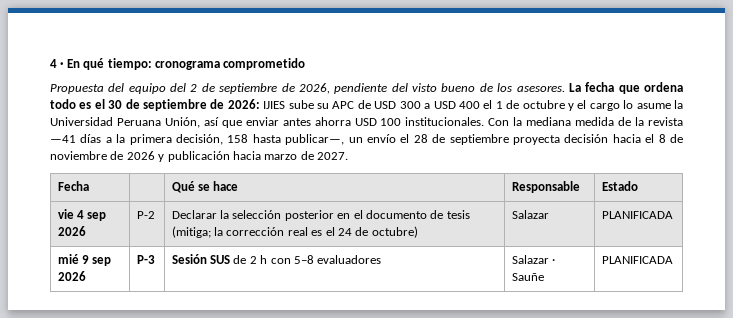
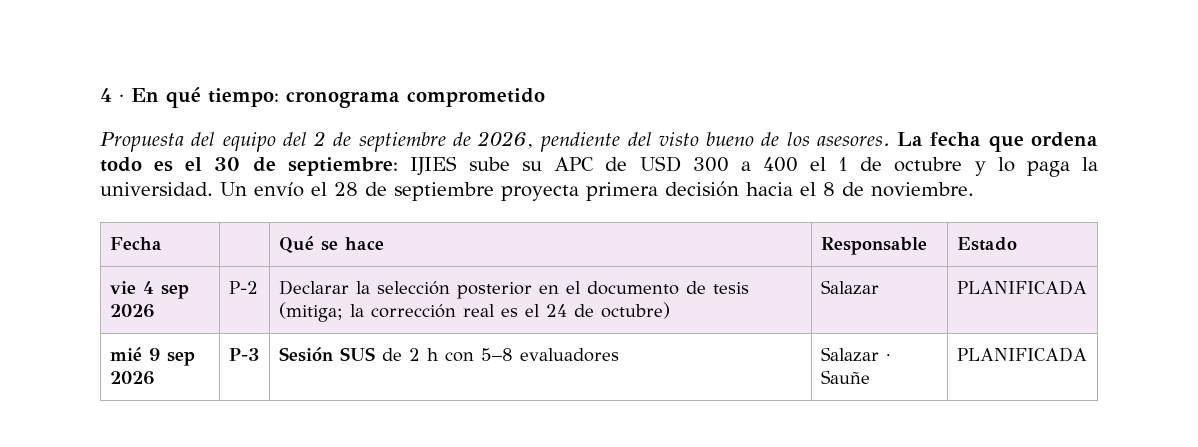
- La fecha que ordena todo es el 30 de septiembre de 2026: IJIES sube su APC de USD 300 a USD 400 el 1 de octubre y el cargo lo asume la Universidad Peruana Unión, así que enviar antes ahorra USD 100 institucionales. Con la mediana medida de la revista —41 días a la primera decisión, 158 hasta publicar—, un envío el 28 de septiembre proyecta decisión hacia el 8 de noviembre de 2026 y publicación hacia marzo de 2027.
+ La fecha que ordena todo es el 30 de septiembre: IJIES sube su APC de USD 300 a 400 el 1 de octubre y lo paga la universidad. Un envío el 28 de septiembre proyecta primera decisión hacia el 8 de noviembre.

